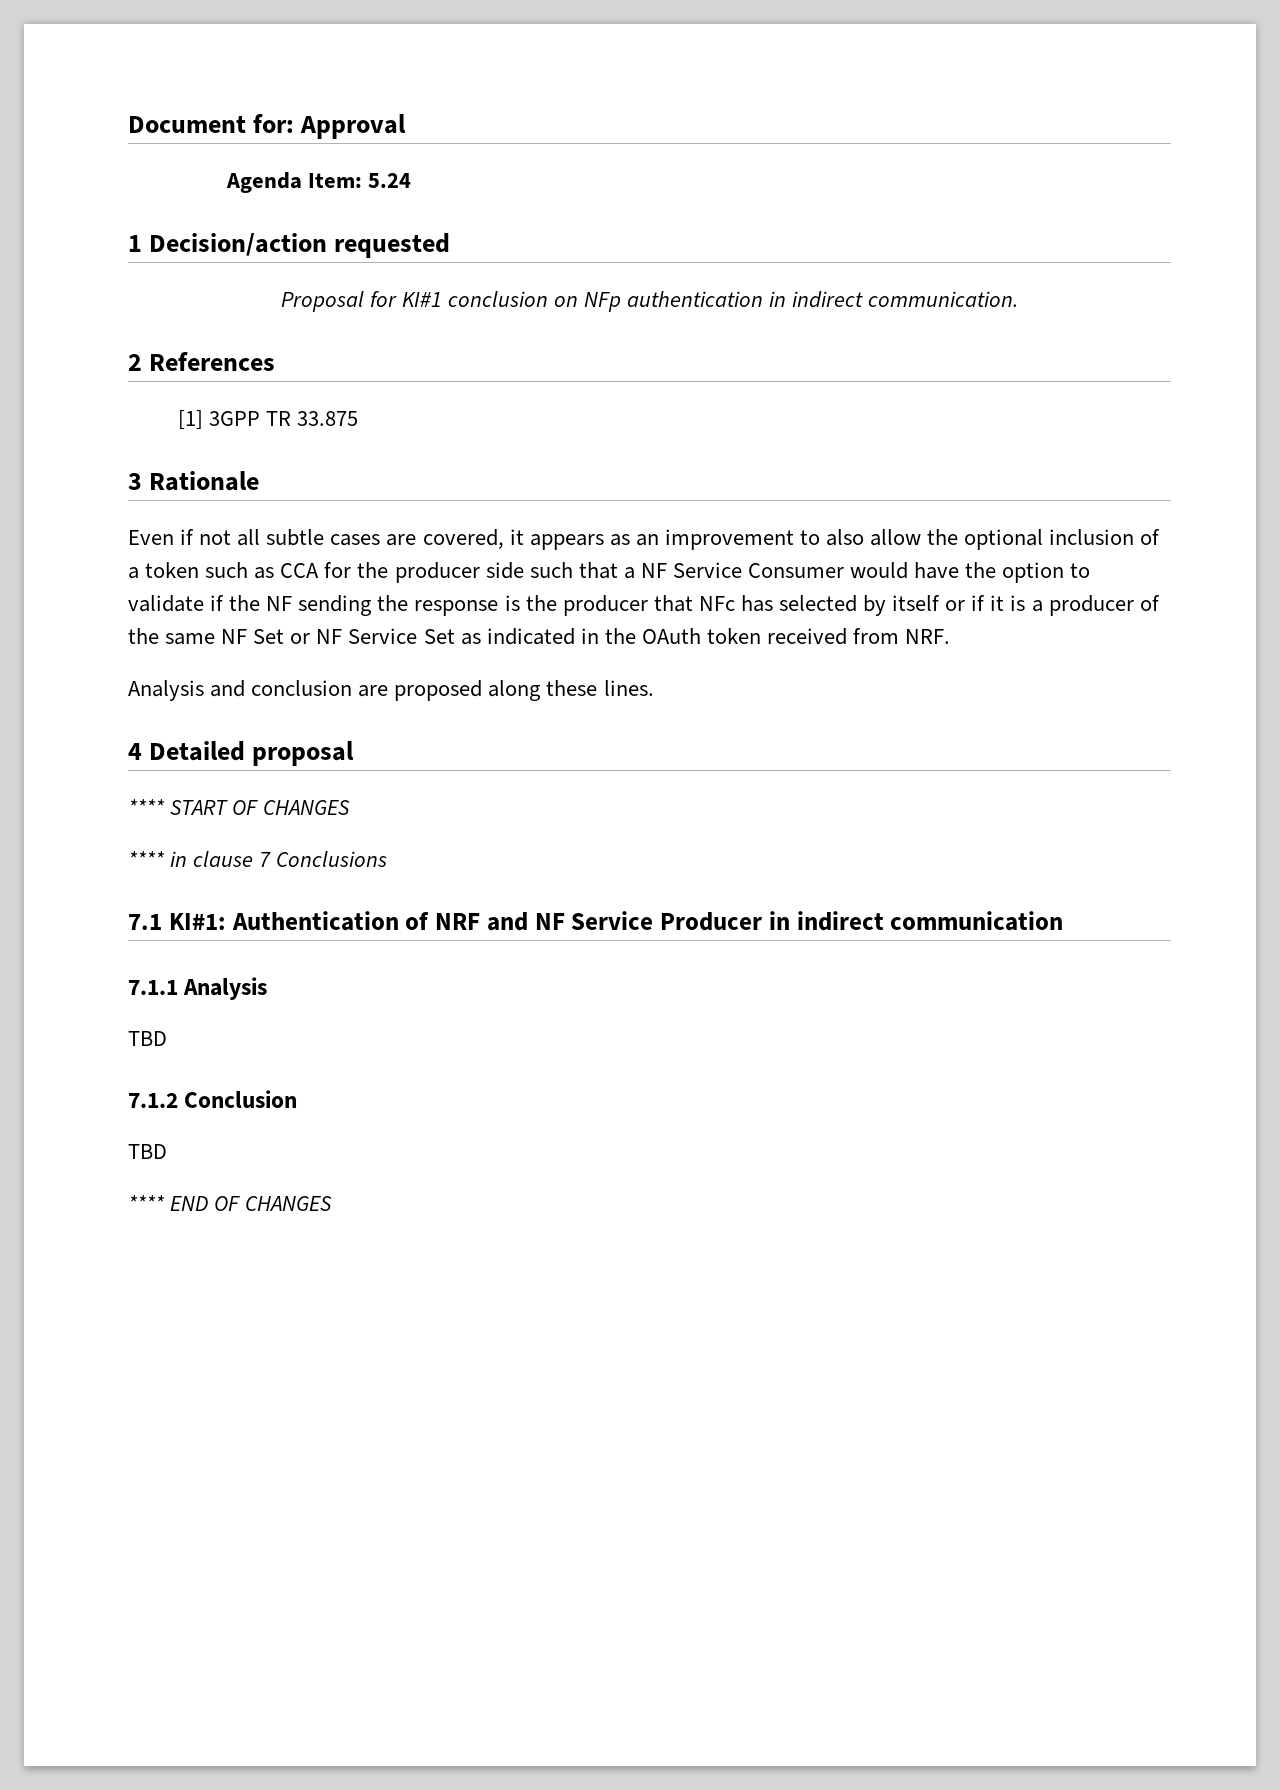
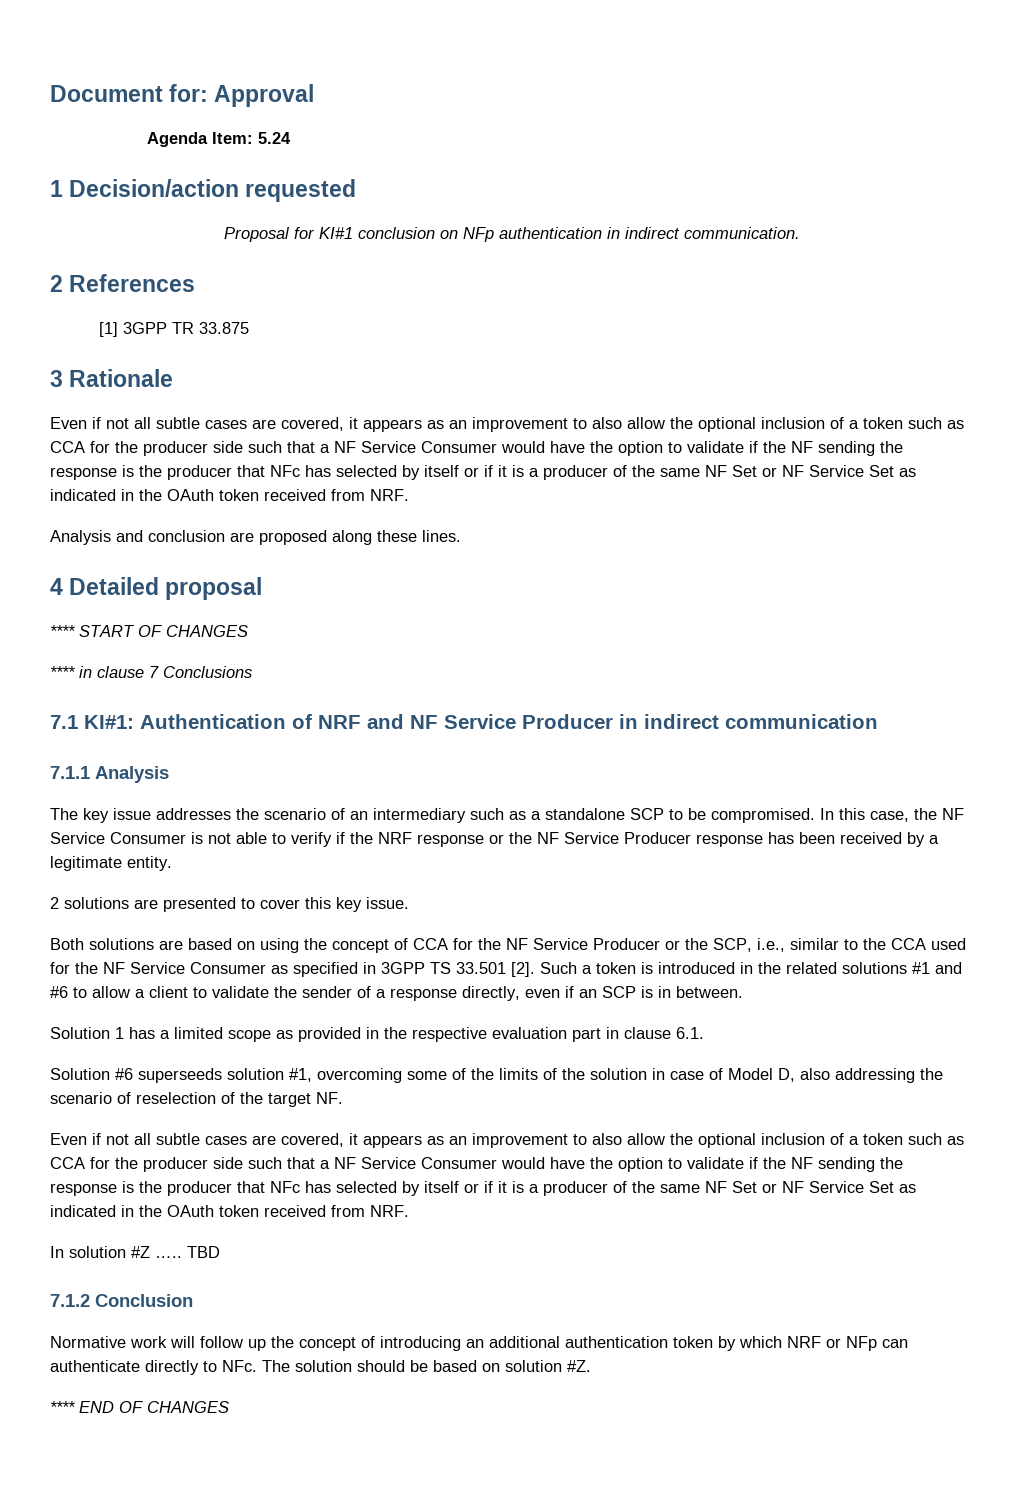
  7.1.1 Analysis
- TBD
+ The key issue addresses the scenario of an intermediary such as a standalone SCP to be compromised. In this case, the NF Service Consumer is not able to verify if the NRF response or the NF Service Producer response has been received by a legitimate entity.
+ 2 solutions are presented to cover this key issue.
+ Both solutions are based on using the concept of CCA for the NF Service Producer or the SCP, i.e., similar to the CCA used for the NF Service Consumer as specified in 3GPP TS 33.501 [2]. Such a token is introduced in the related solutions #1 and #6 to allow a client to validate the sender of a response directly, even if an SCP is in between.
+ Solution 1 has a limited scope as provided in the respective evaluation part in clause 6.1.
+ Solution #6 superseeds solution #1, overcoming some of the limits of the solution in case of Model D, also addressing the scenario of reselection of the target NF.
+ Even if not all subtle cases are covered, it appears as an improvement to also allow the optional inclusion of a token such as CCA for the producer side such that a NF Service Consumer would have the option to validate if the NF sending the response is the producer that NFc has selected by itself or if it is a producer of the same NF Set or NF Service Set as indicated in the OAuth token received from NRF.
+ In solution #Z ….. TBD
  7.1.2 Conclusion
- TBD
+ Normative work will follow up the concept of introducing an additional authentication token by which NRF or NFp can authenticate directly to NFc. The solution should be based on solution #Z.

